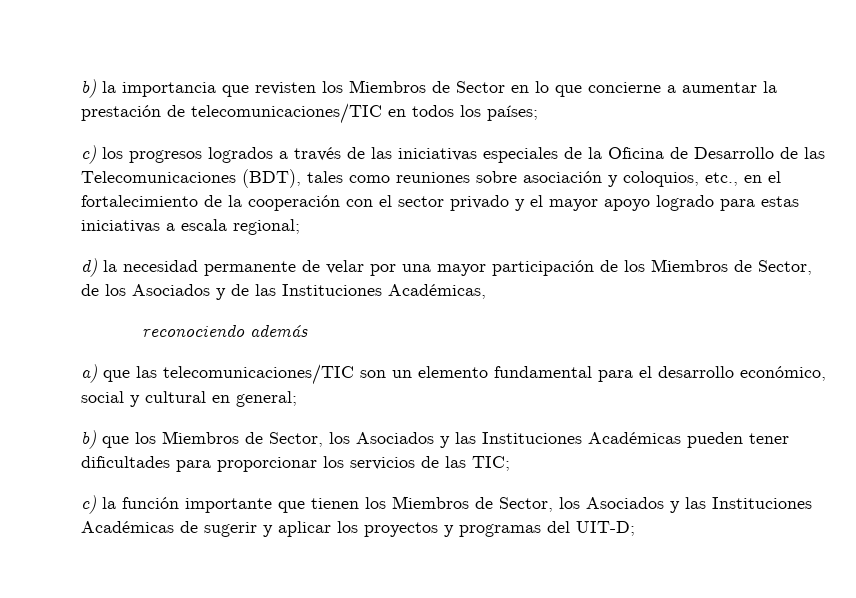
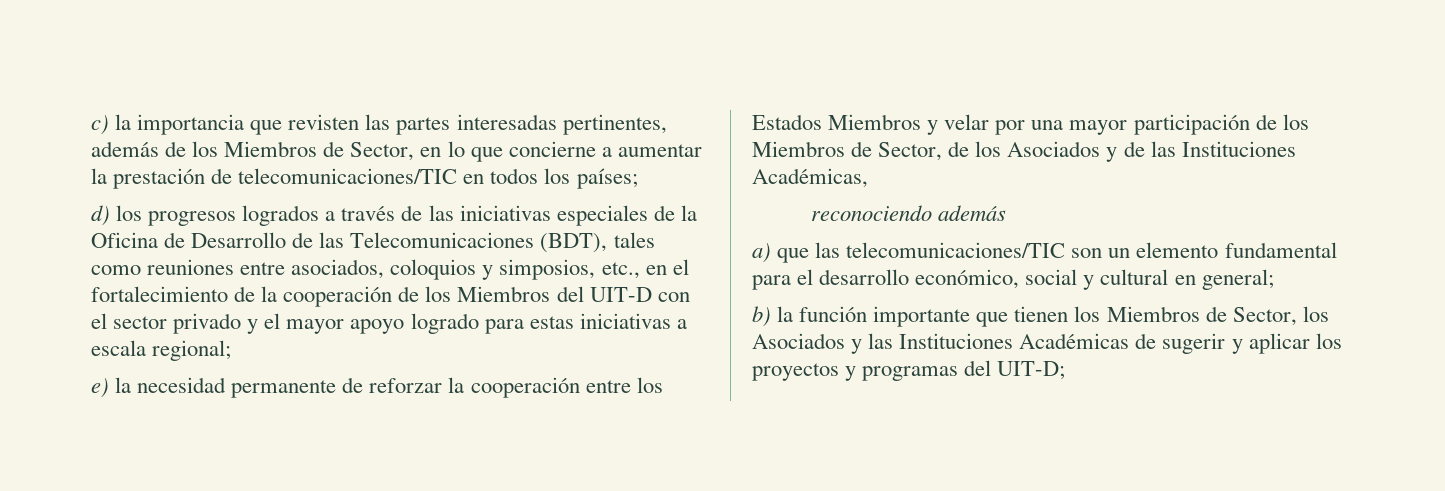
- b) la importancia que revisten los Miembros de Sector en lo que concierne a aumentar la prestación de telecomunicaciones/TIC en todos los países;
+ c) la importancia que revisten las partes interesadas pertinentes, además de los Miembros de Sector, en lo que concierne a aumentar la prestación de telecomunicaciones/TIC en todos los países;
- c) los progresos logrados a través de las iniciativas especiales de la Oficina de Desarrollo de las Telecomunicaciones (BDT), tales como reuniones sobre asociación y coloquios, etc., en el fortalecimiento de la cooperación con el sector privado y el mayor apoyo logrado para estas iniciativas a escala regional;
+ d) los progresos logrados a través de las iniciativas especiales de la Oficina de Desarrollo de las Telecomunicaciones (BDT), tales como reuniones entre asociados, coloquios y simposios, etc., en el fortalecimiento de la cooperación de los Miembros del UIT-D con el sector privado y el mayor apoyo logrado para estas iniciativas a escala regional;
- d) la necesidad permanente de velar por una mayor participación de los Miembros de Sector, de los Asociados y de las Instituciones Académicas,
+ e) la necesidad permanente de reforzar la cooperación entre los Estados Miembros y velar por una mayor participación de los Miembros de Sector, de los Asociados y de las Instituciones Académicas,
- b) que los Miembros de Sector, los Asociados y las Instituciones Académicas pueden tener dificultades para proporcionar los servicios de las TIC;
- c) la función importante que tienen los Miembros de Sector, los Asociados y las Instituciones Académicas de sugerir y aplicar los proyectos y programas del UIT-D;
+ b) la función importante que tienen los Miembros de Sector, los Asociados y las Instituciones Académicas de sugerir y aplicar los proyectos y programas del UIT-D;

